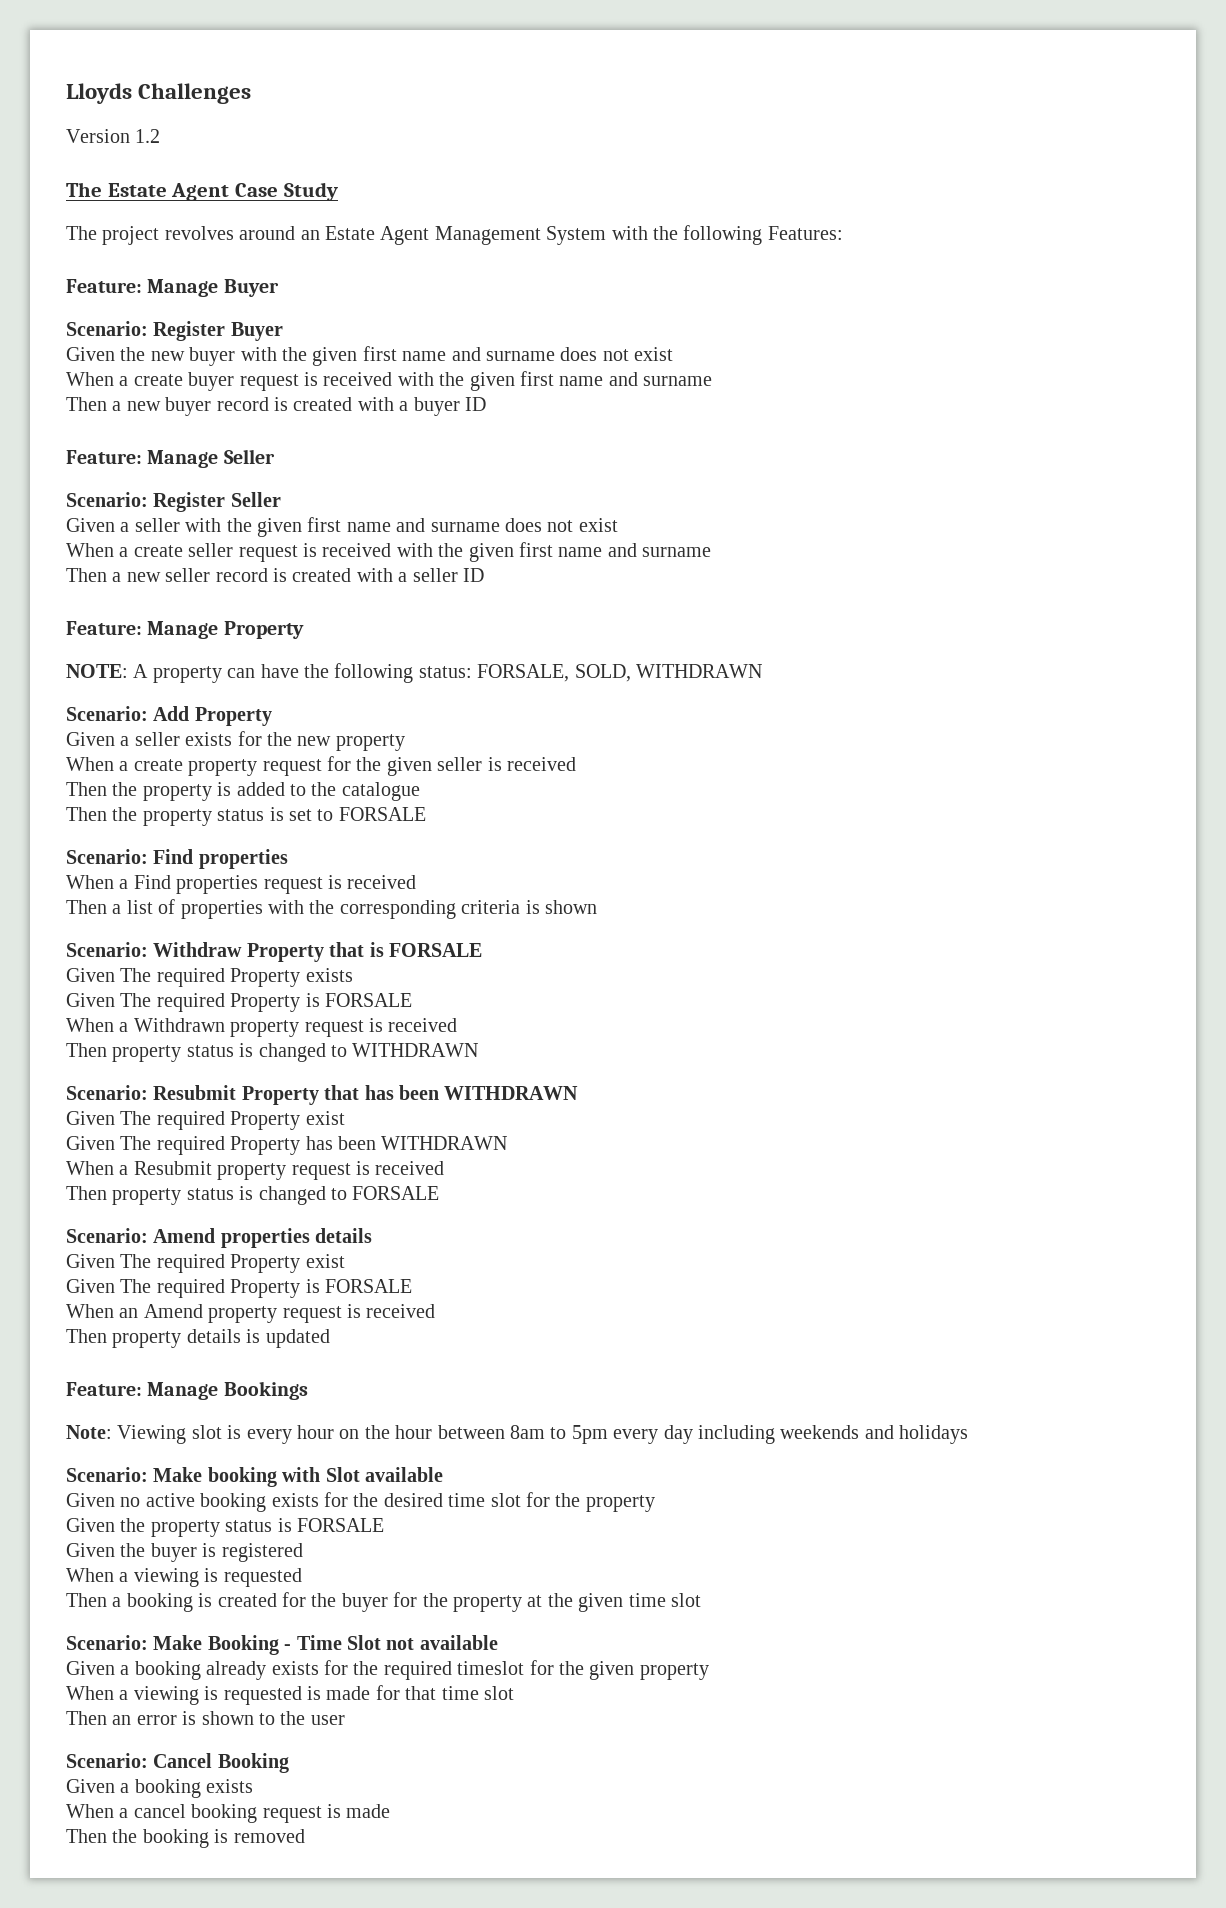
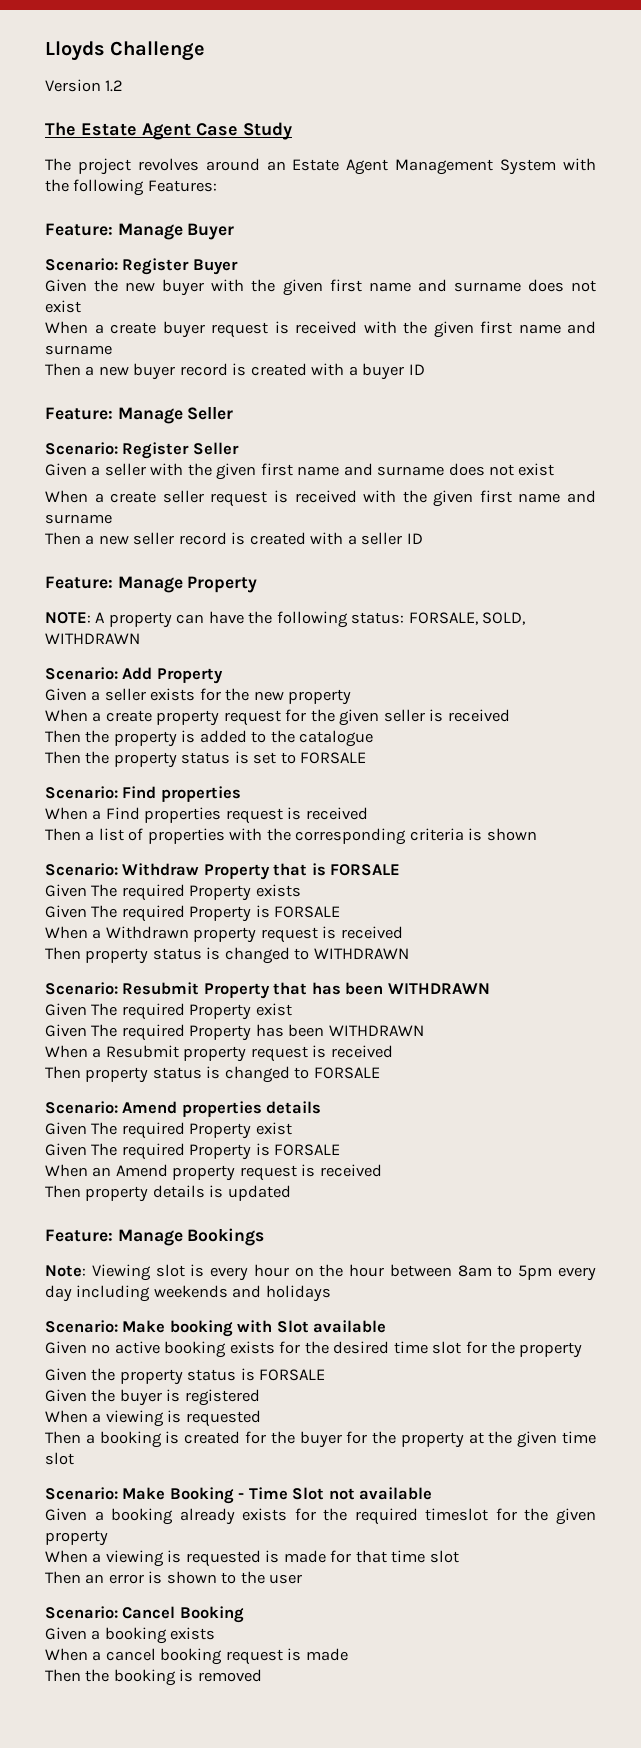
- Lloyds Challenges
+ Lloyds Challenge

